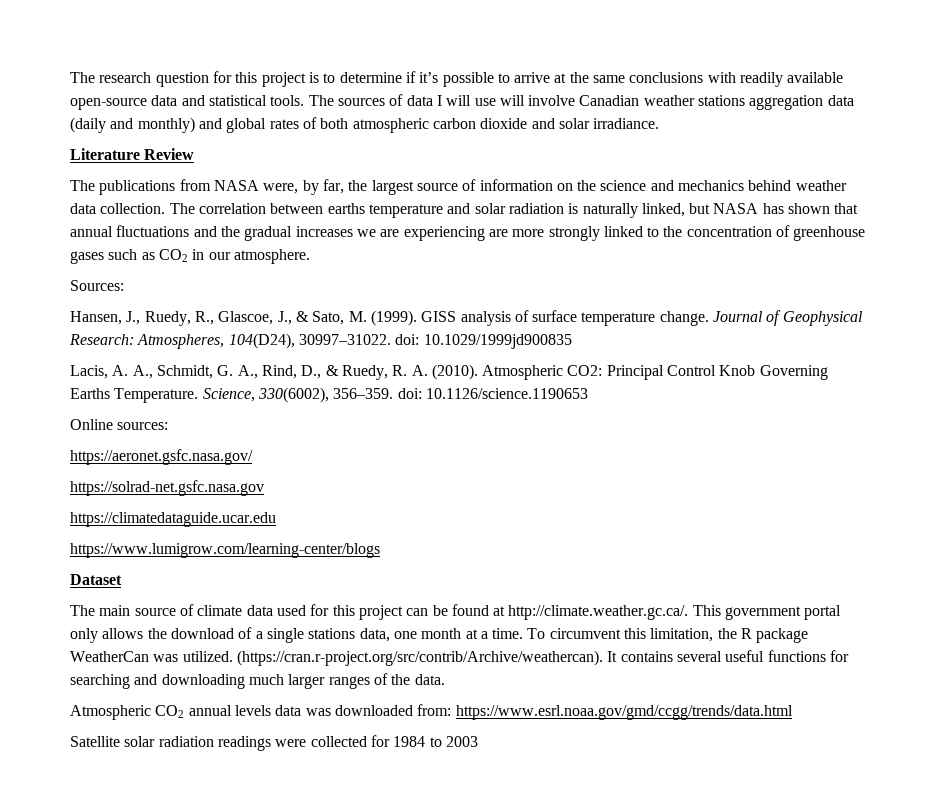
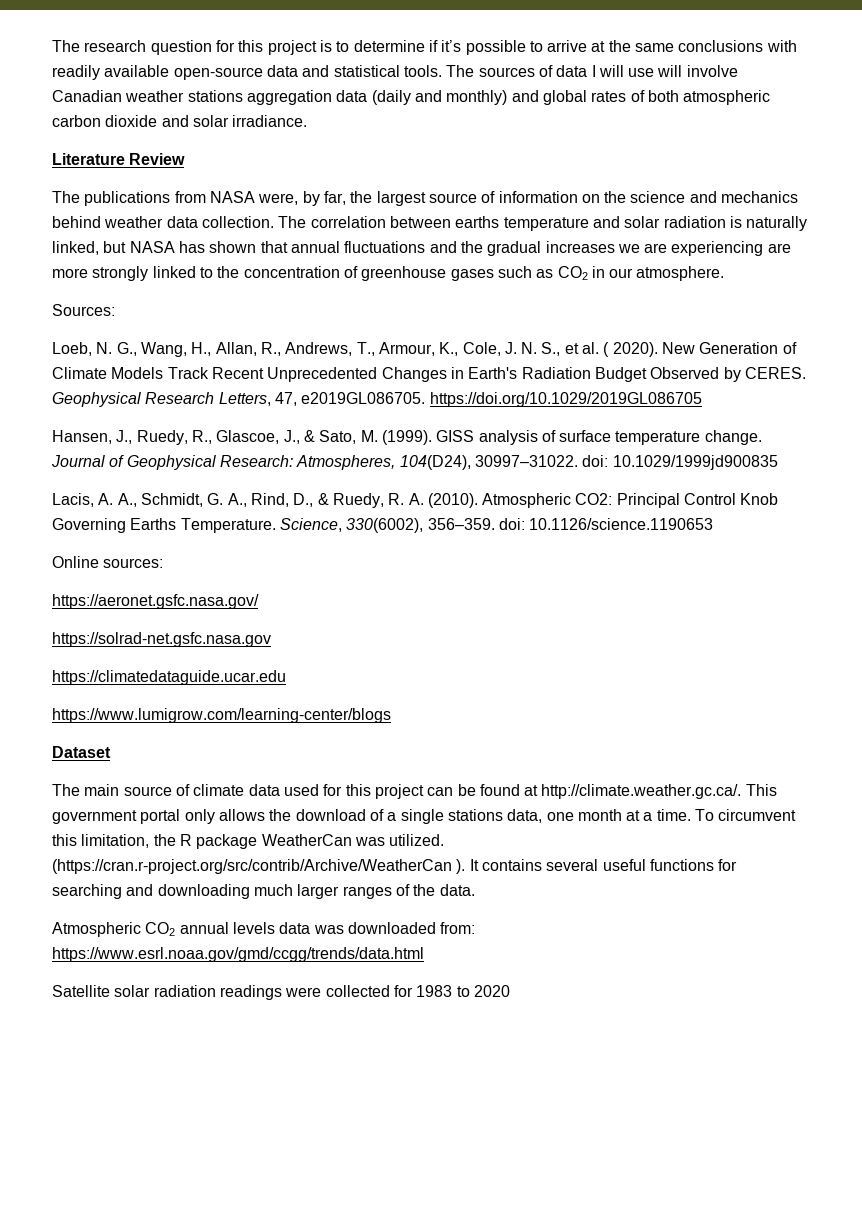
+ Loeb, N. G., Wang, H., Allan, R., Andrews, T., Armour, K., Cole, J. N. S., et al. ( 2020). New Generation of Climate Models Track Recent Unprecedented Changes in Earth's Radiation Budget Observed by CERES. Geophysical Research Letters, 47, e2019GL086705. https://doi.org/10.1029/2019GL086705
- (https://cran.r-project.org/src/contrib/Archive/weathercan). It contains several useful functions for searching and downloading much larger ranges of the data.
+ (https://cran.r-project.org/src/contrib/Archive/WeatherCan ). It contains several useful functions for searching and downloading much larger ranges of the data.
- Satellite solar radiation readings were collected for 1984 to 2003
+ Satellite solar radiation readings were collected for 1983 to 2020

